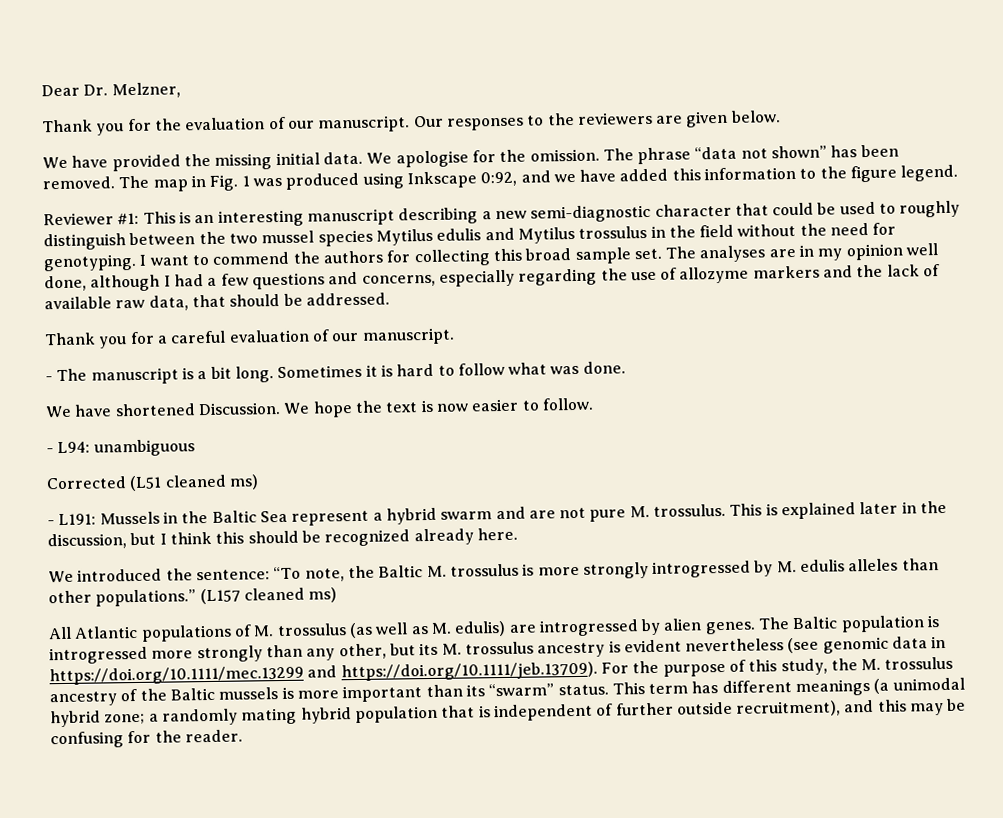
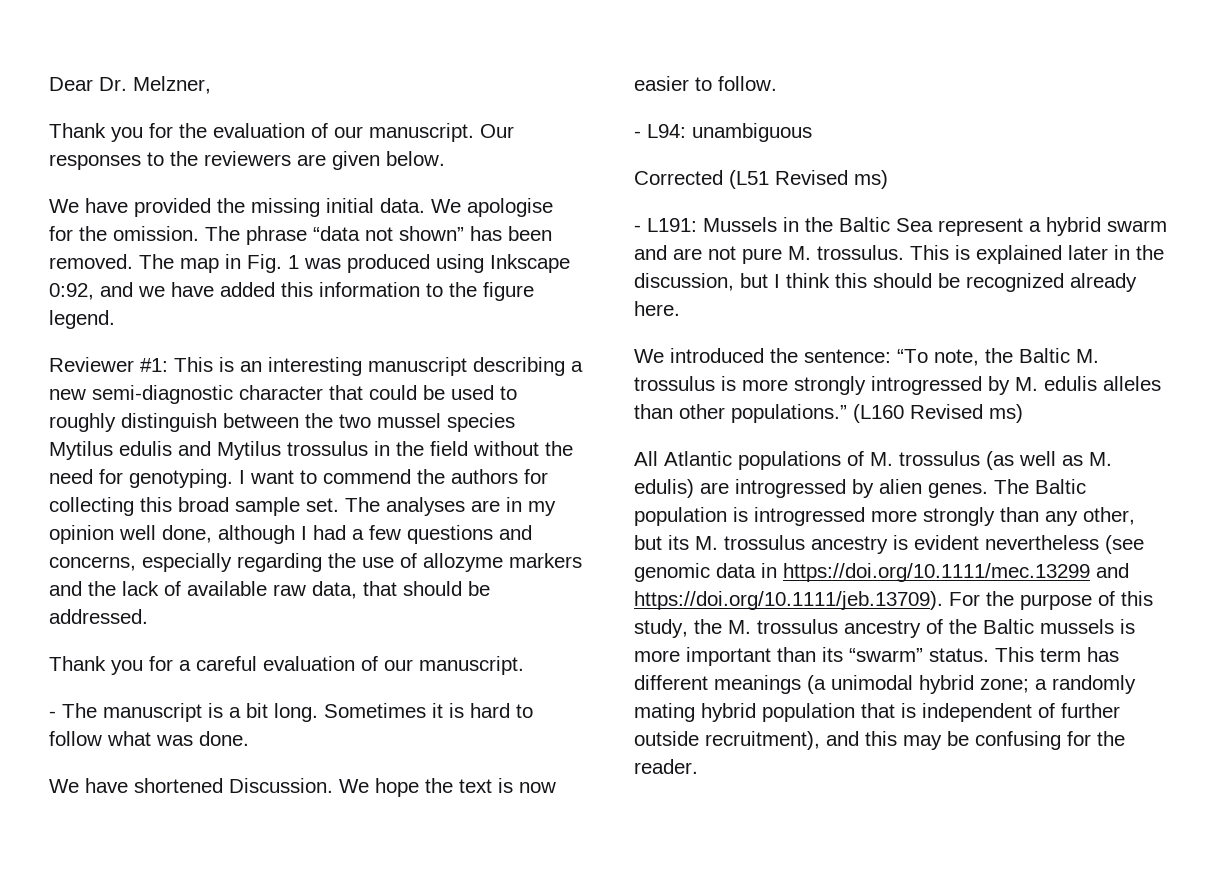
- Corrected (L51 cleaned ms)
+ Corrected (L51 Revised ms)
- (L157 cleaned ms)
+ (L160 Revised ms)

